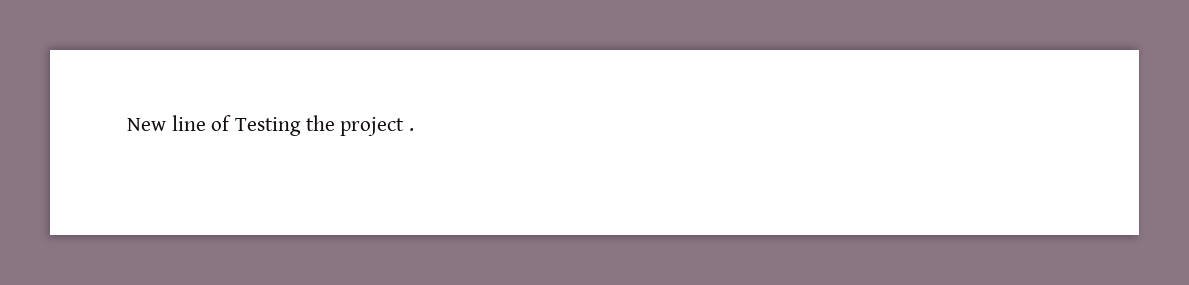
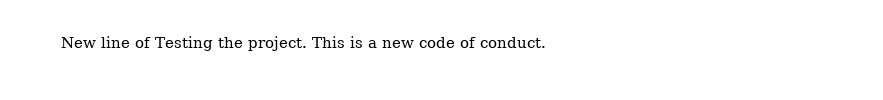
- New line of Testing the project .
+ New line of Testing the project. This is a new code of conduct.

